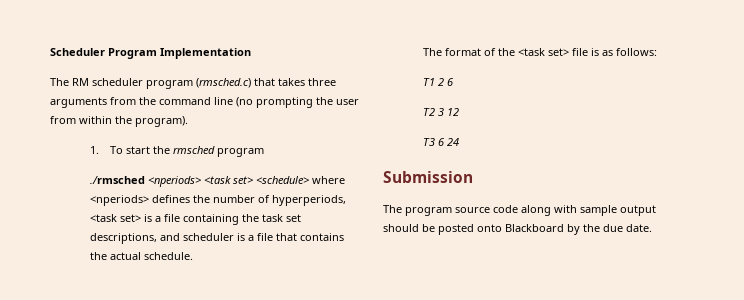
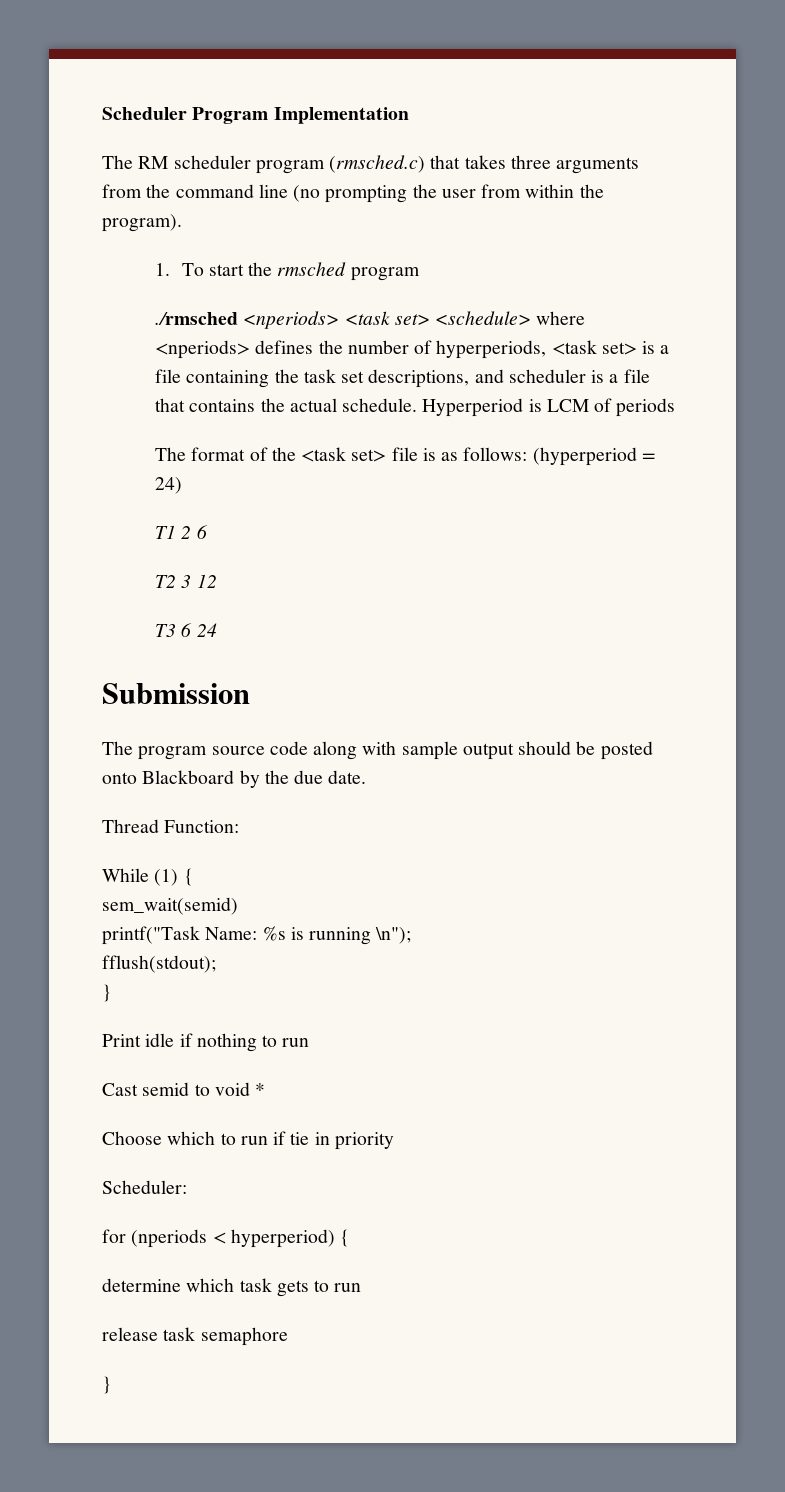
+ Hyperperiod is LCM of periods
- The format of the <task set> file is as follows:
+ The format of the <task set> file is as follows: (hyperperiod = 24)
+ Thread Function:
+ While (1) {
+ sem_wait(semid)
+ printf("Task Name: %s is running \n");
+ fflush(stdout);
+ }
+ Print idle if nothing to run
+ Cast semid to void *
+ Choose which to run if tie in priority
+ Scheduler:
+ for (nperiods < hyperperiod) {
+ determine which task gets to run
+ release task semaphore
+ }

